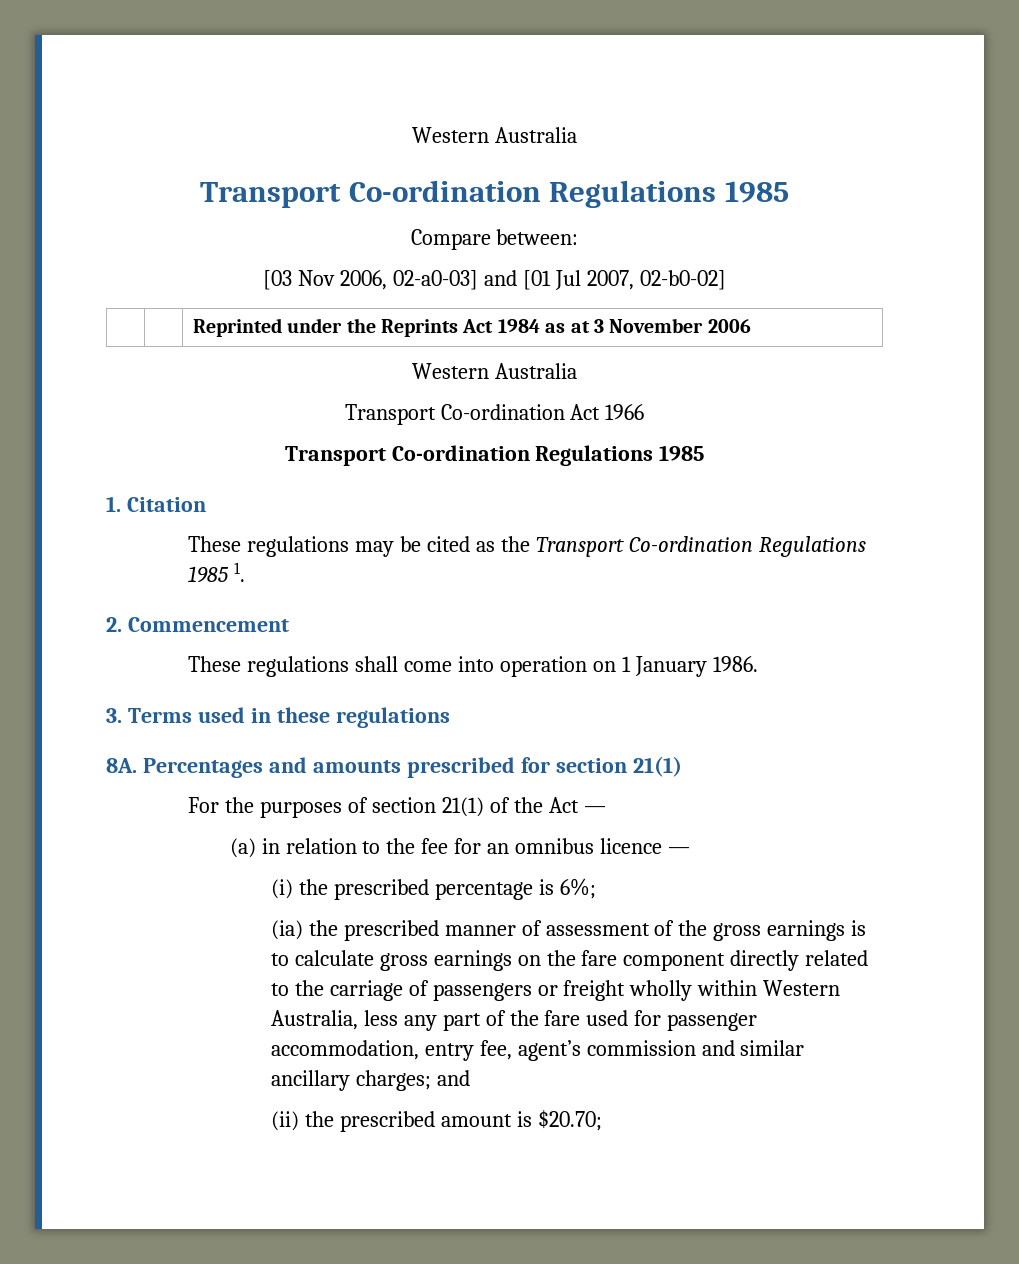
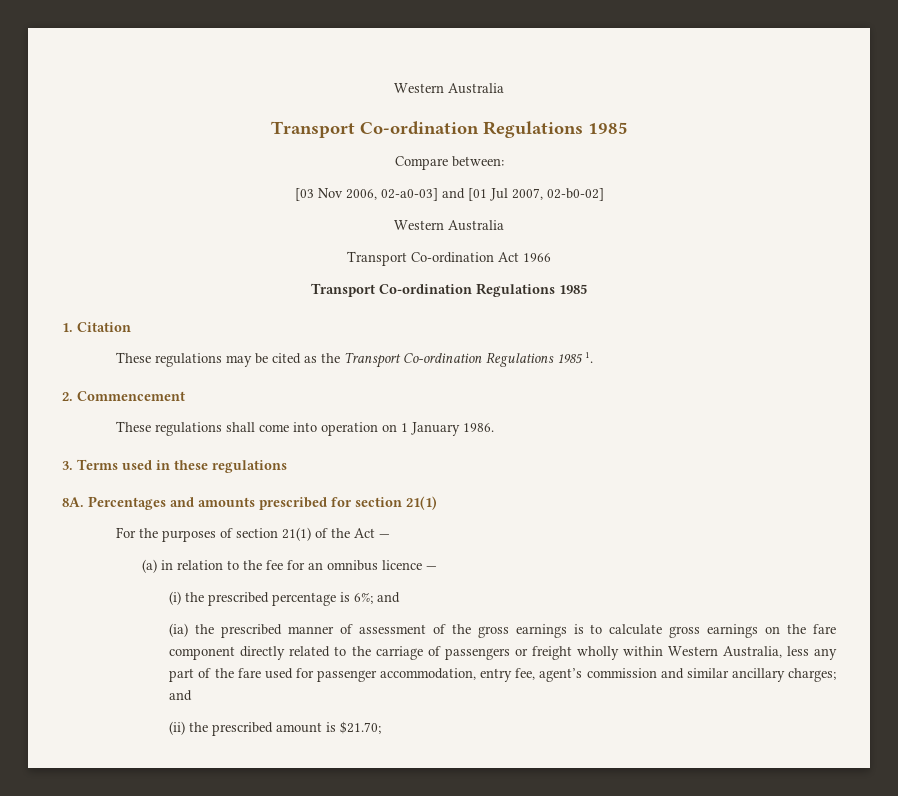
- | | Reprinted under the Reprints Act 1984 as at 3 November 2006
- (i) the prescribed percentage is 6%;
+ (i) the prescribed percentage is 6%; and
- (ii) the prescribed amount is $20.70;
+ (ii) the prescribed amount is $21.70;

